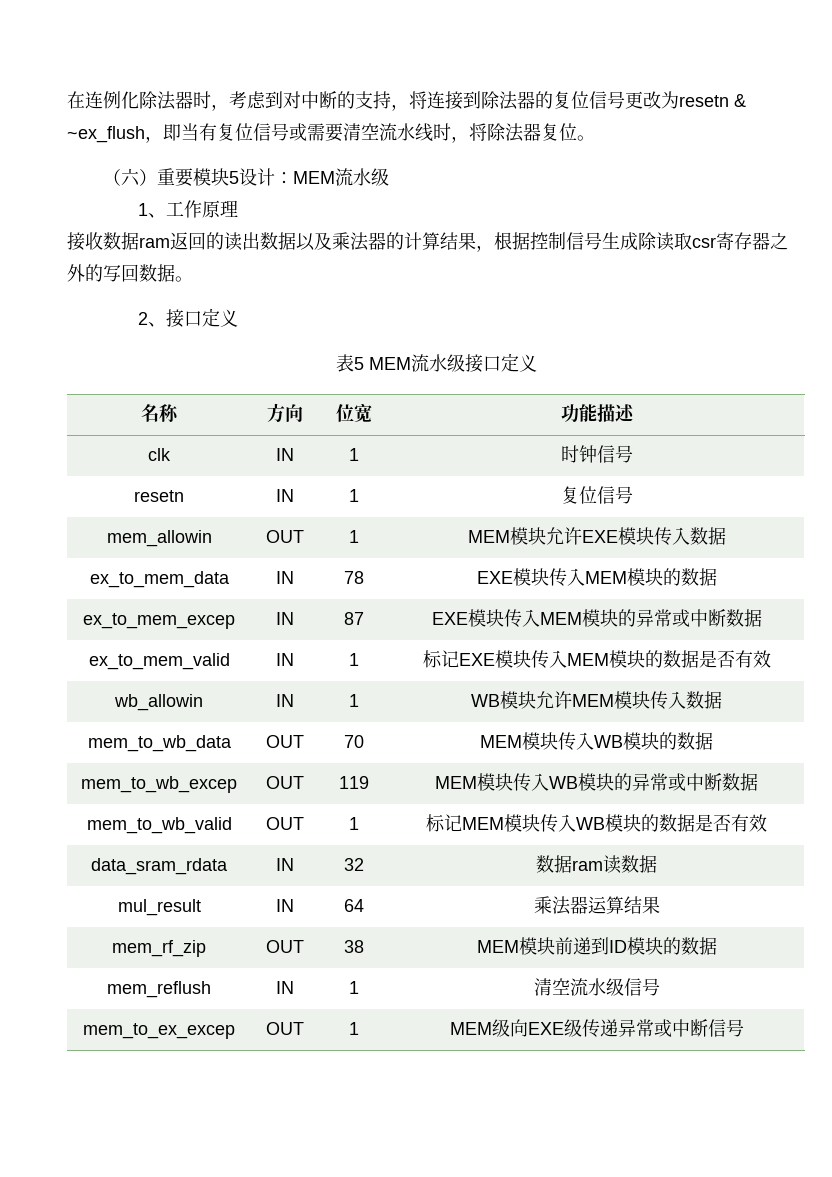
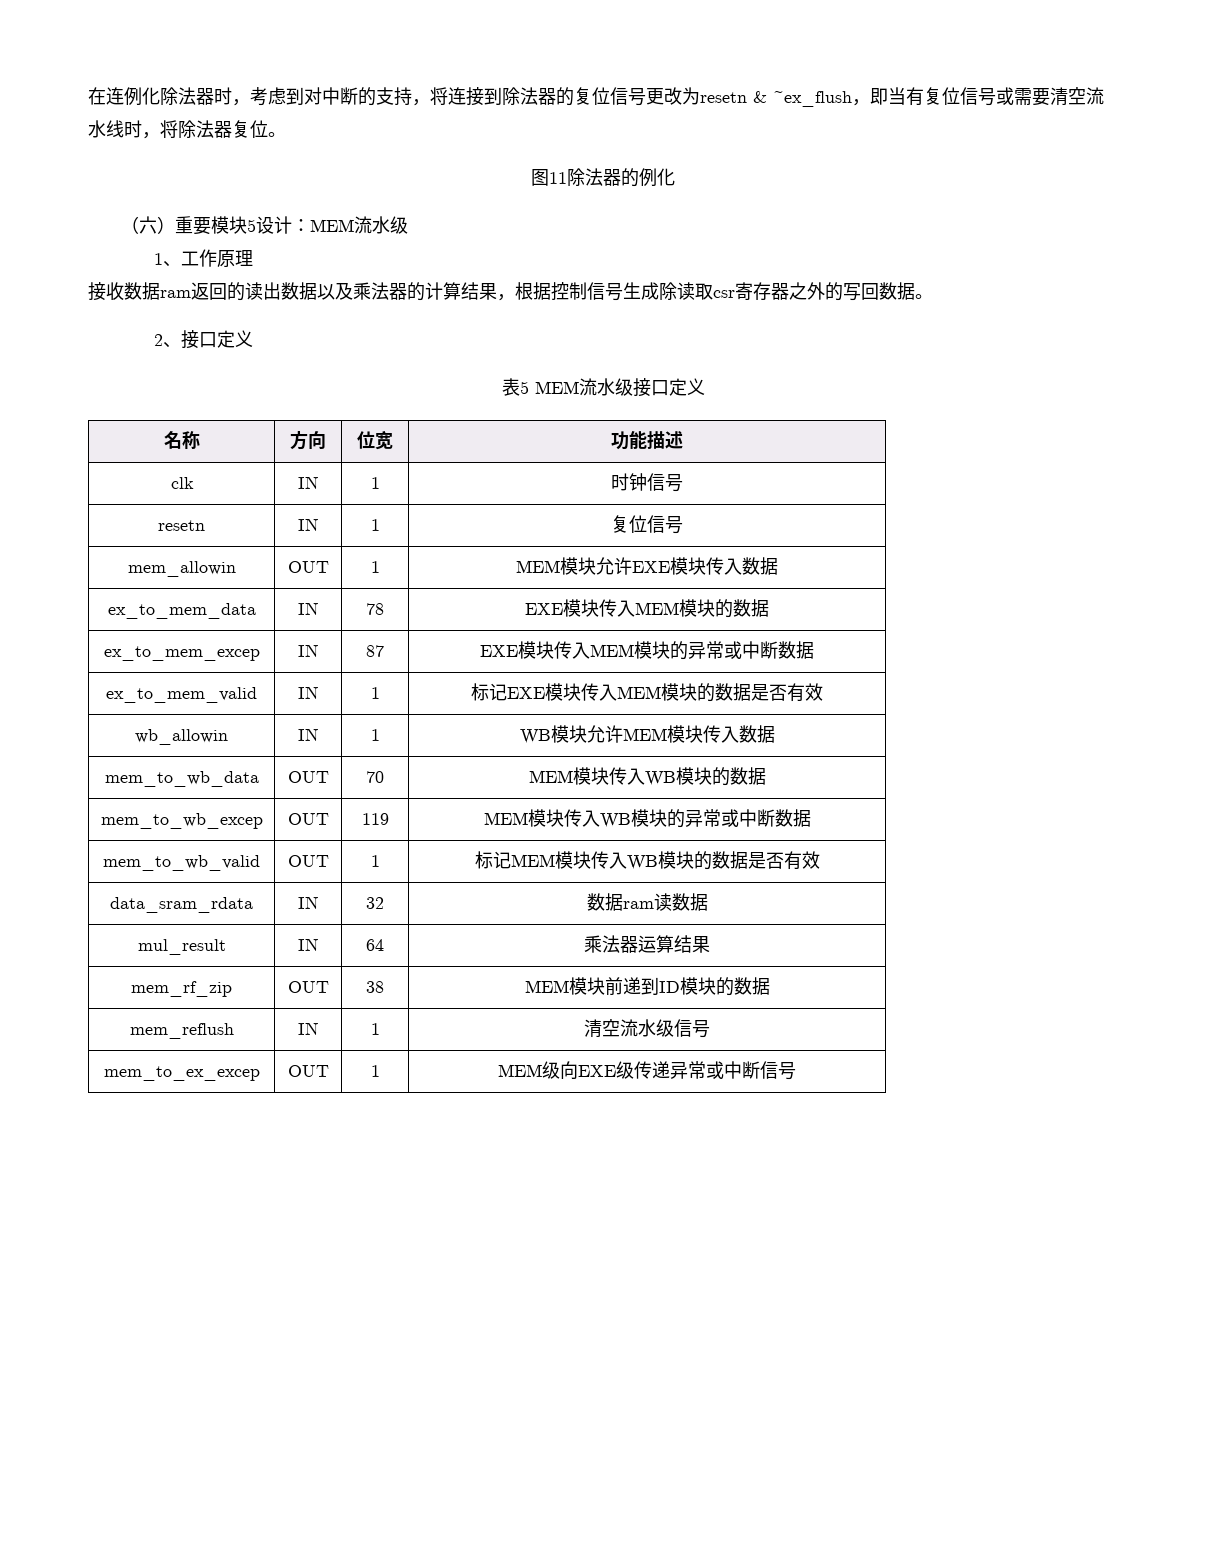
+ 图11除法器的例化

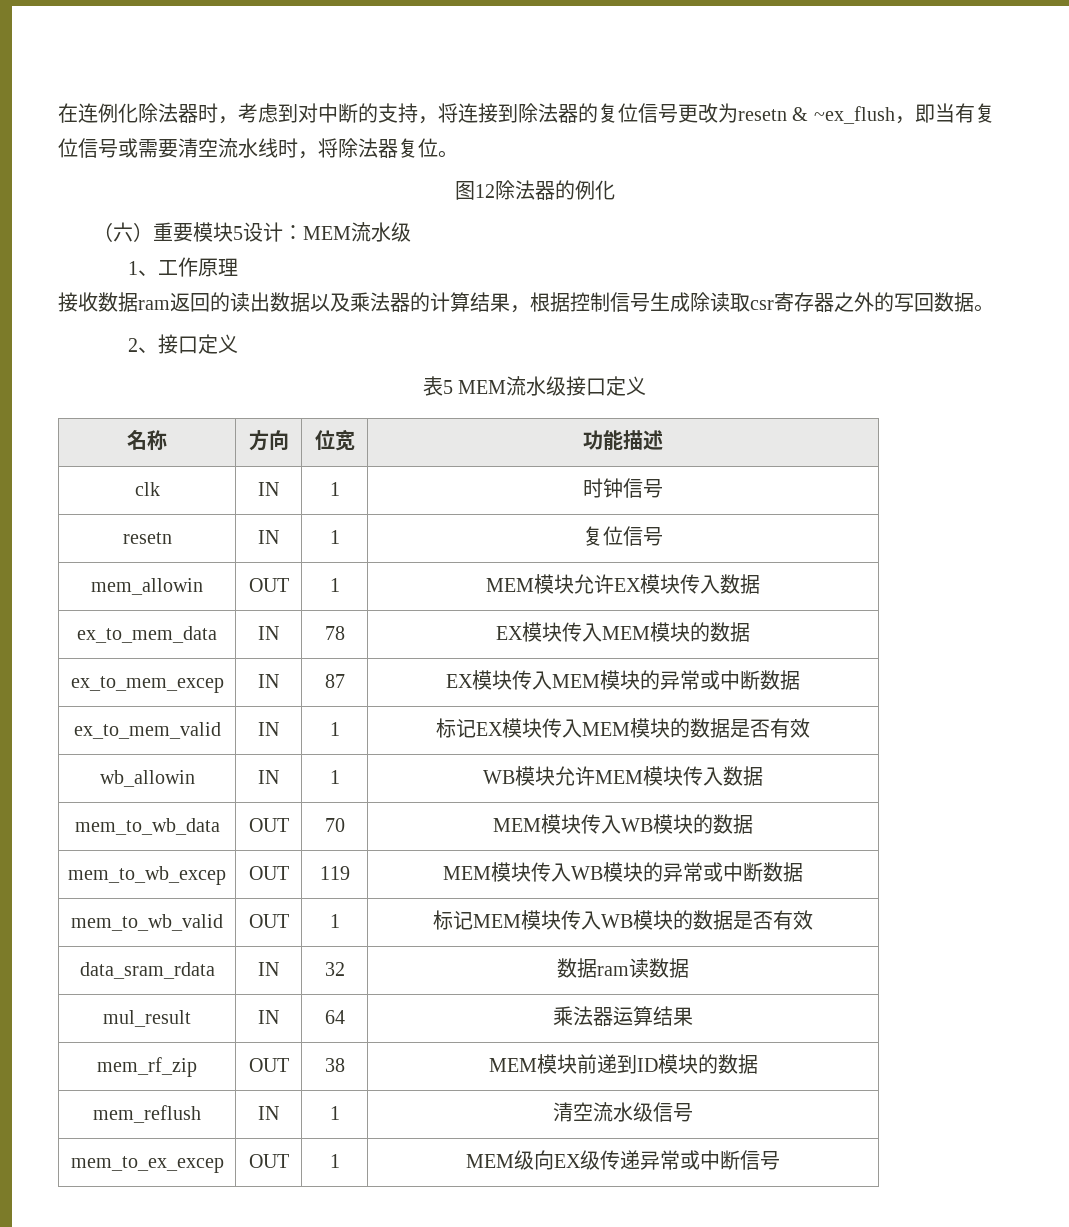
- 图11除法器的例化
+ 图12除法器的例化
- mem_allowin | OUT | 1 | MEM模块允许EXE模块传入数据
+ mem_allowin | OUT | 1 | MEM模块允许EX模块传入数据
- ex_to_mem_data | IN | 78 | EXE模块传入MEM模块的数据
+ ex_to_mem_data | IN | 78 | EX模块传入MEM模块的数据
- ex_to_mem_excep | IN | 87 | EXE模块传入MEM模块的异常或中断数据
+ ex_to_mem_excep | IN | 87 | EX模块传入MEM模块的异常或中断数据
- ex_to_mem_valid | IN | 1 | 标记EXE模块传入MEM模块的数据是否有效
+ ex_to_mem_valid | IN | 1 | 标记EX模块传入MEM模块的数据是否有效
- mem_to_ex_excep | OUT | 1 | MEM级向EXE级传递异常或中断信号
+ mem_to_ex_excep | OUT | 1 | MEM级向EX级传递异常或中断信号

